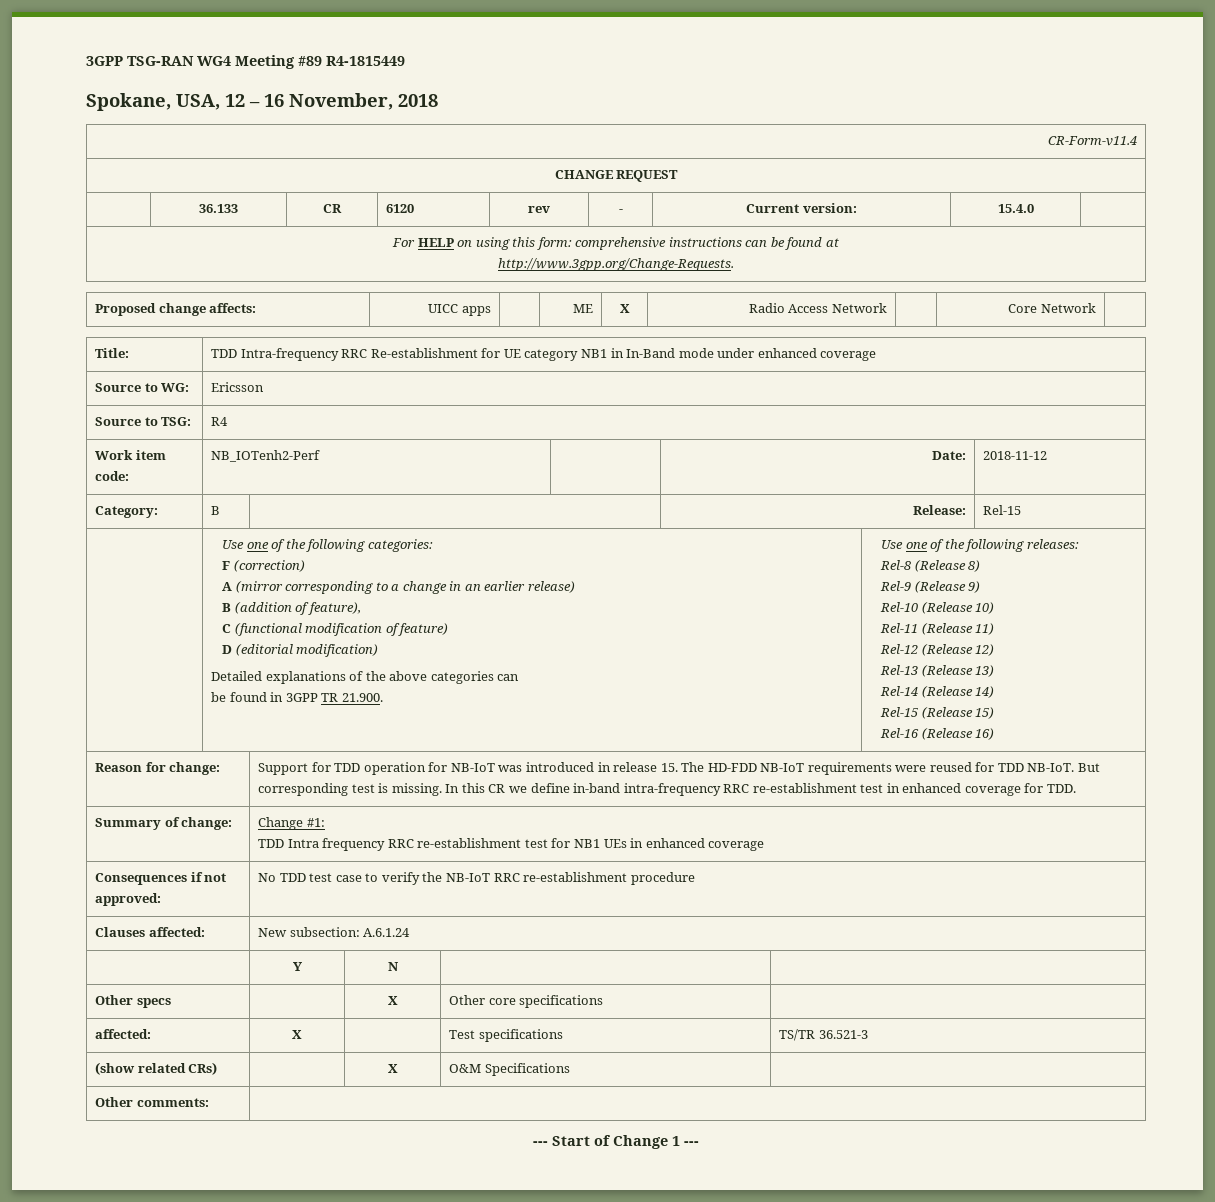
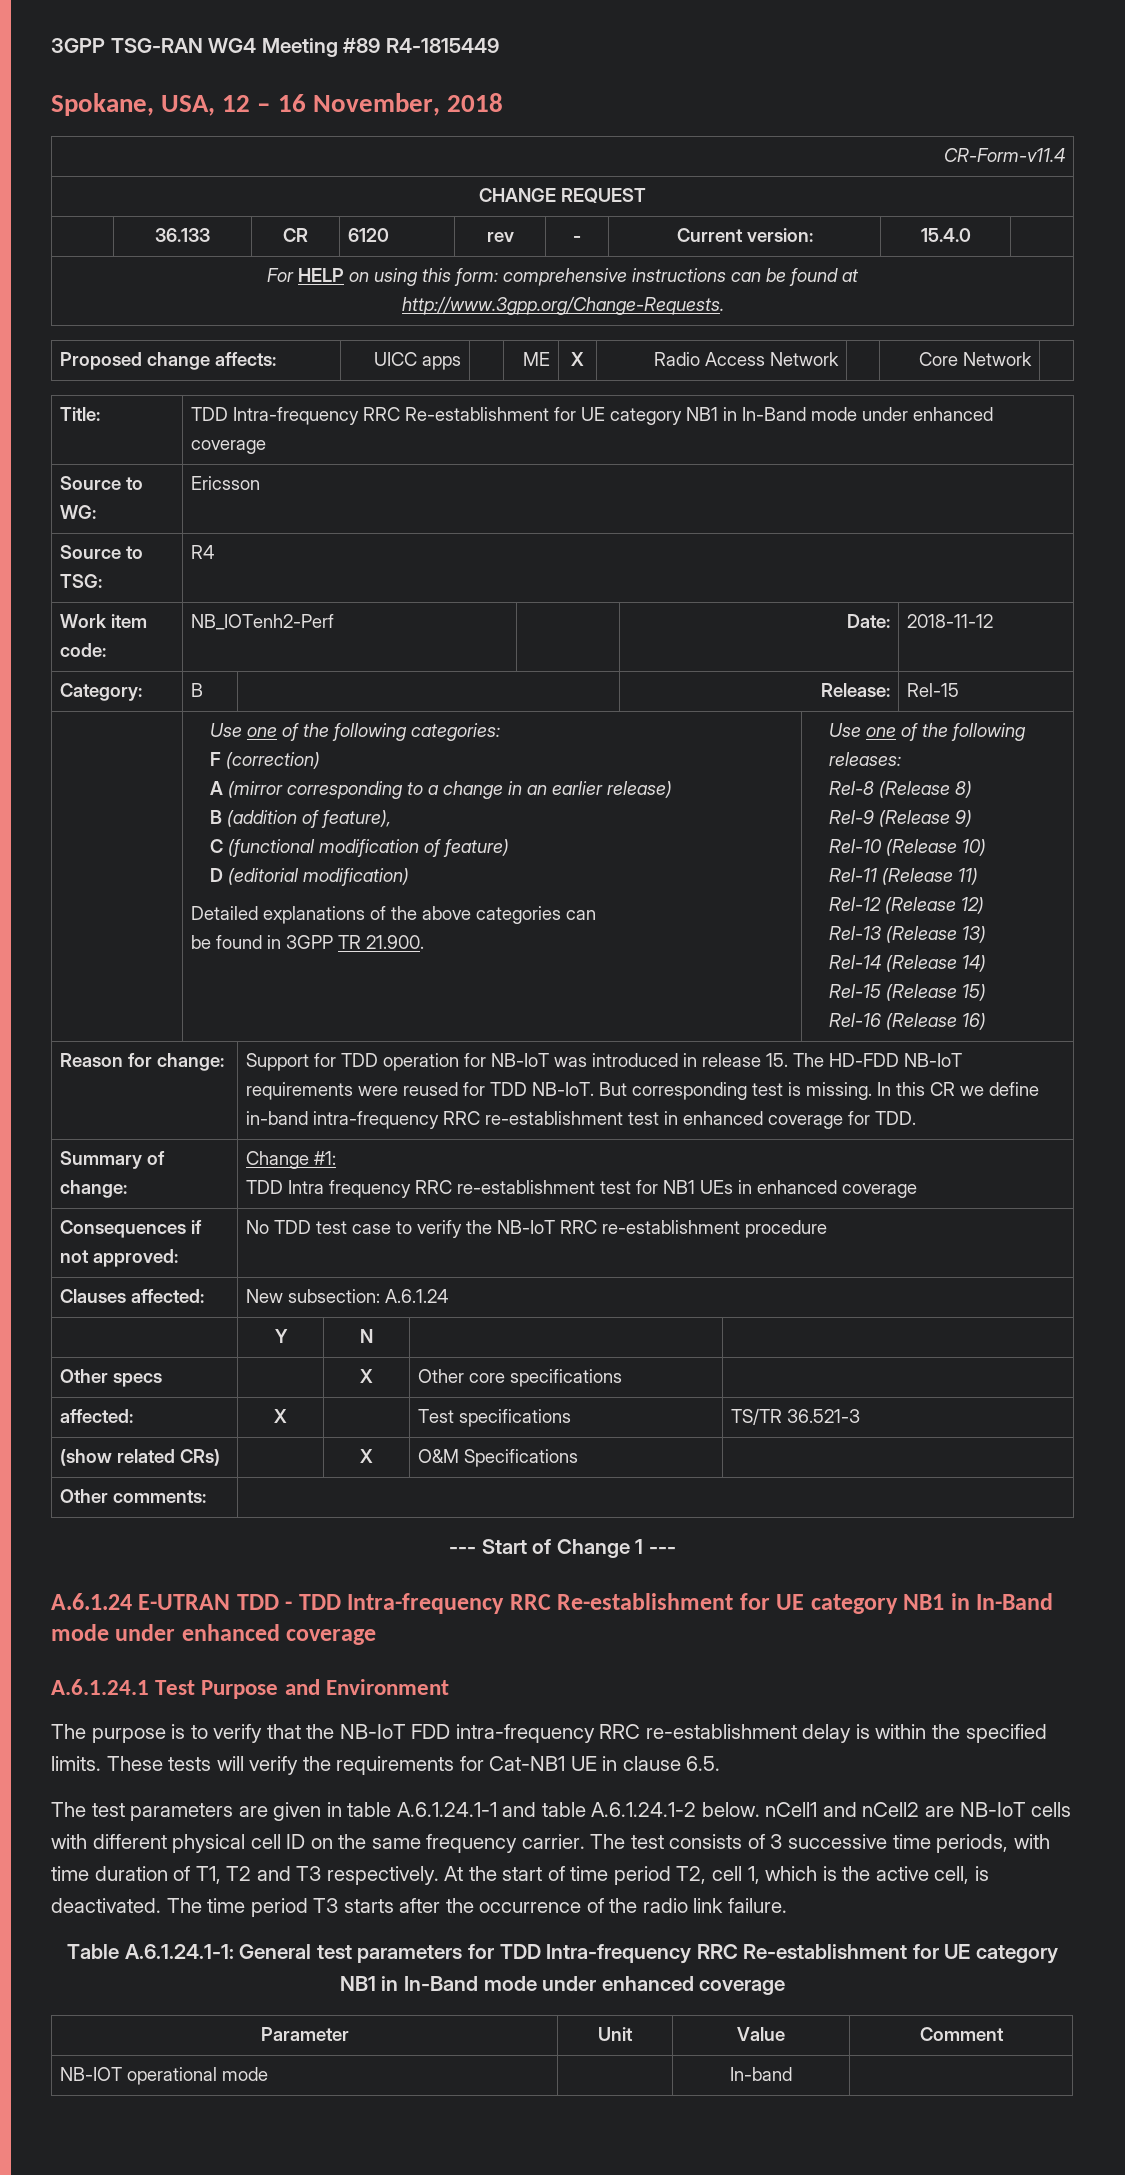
+ A.6.1.24 E-UTRAN TDD - TDD Intra-frequency RRC Re-establishment for UE category NB1 in In-Band mode under enhanced coverage
+ A.6.1.24.1 Test Purpose and Environment
+ The purpose is to verify that the NB-IoT FDD intra-frequency RRC re-establishment delay is within the specified limits. These tests will verify the requirements for Cat-NB1 UE in clause 6.5.
+ The test parameters are given in table A.6.1.24.1-1 and table A.6.1.24.1-2 below. nCell1 and nCell2 are NB-IoT cells with different physical cell ID on the same frequency carrier. The test consists of 3 successive time periods, with time duration of T1, T2 and T3 respectively. At the start of time period T2, cell 1, which is the active cell, is deactivated. The time period T3 starts after the occurrence of the radio link failure.
+ Table A.6.1.24.1-1: General test parameters for TDD Intra-frequency RRC Re-establishment for UE category NB1 in In-Band mode under enhanced coverage
+ Parameter | Unit | Value | Comment
+ NB-IOT operational mode | | In-band |

